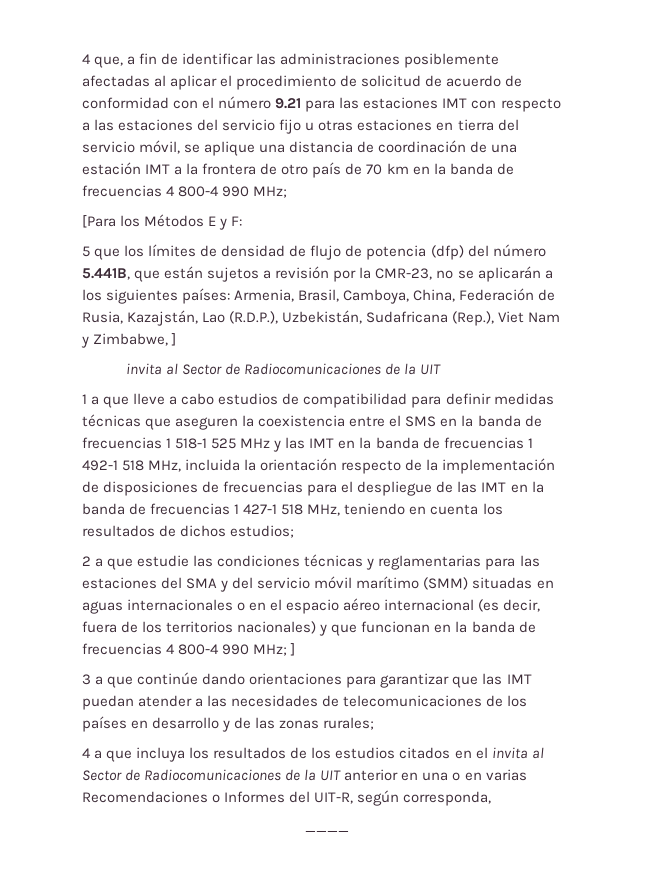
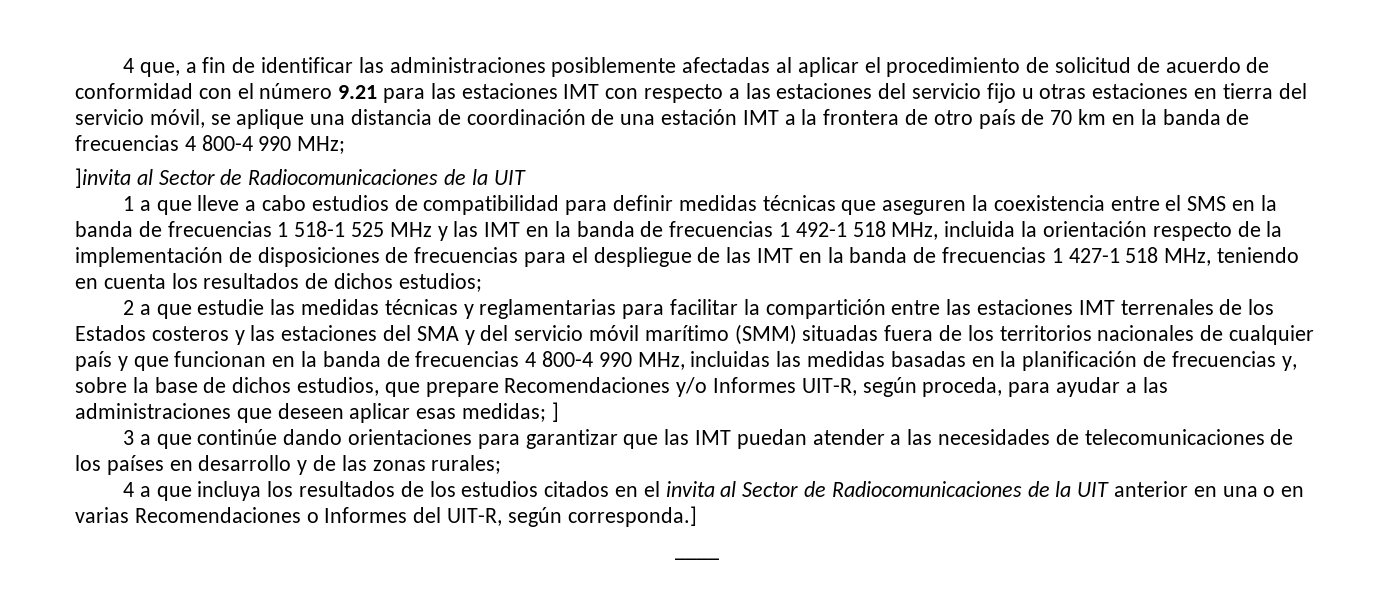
- [Para los Métodos E y F:
- 5 que los límites de densidad de flujo de potencia (dfp) del número 5.441B, que están sujetos a revisión por la CMR-23, no se aplicarán a los siguientes países: Armenia, Brasil, Camboya, China, Federación de Rusia, Kazajstán, Lao (R.D.P.), Uzbekistán, Sudafricana (Rep.), Viet Nam y Zimbabwe, ]
- invita al Sector de Radiocomunicaciones de la UIT
+ ]invita al Sector de Radiocomunicaciones de la UIT
- 2 a que estudie las condiciones técnicas y reglamentarias para las estaciones del SMA y del servicio móvil marítimo (SMM) situadas en aguas internacionales o en el espacio aéreo internacional (es decir, fuera de los territorios nacionales) y que funcionan en la banda de frecuencias 4 800-4 990 MHz; ]
+ 2 a que estudie las medidas técnicas y reglamentarias para facilitar la compartición entre las estaciones IMT terrenales de los Estados costeros y las estaciones del SMA y del servicio móvil marítimo (SMM) situadas fuera de los territorios nacionales de cualquier país y que funcionan en la banda de frecuencias 4 800-4 990 MHz, incluidas las medidas basadas en la planificación de frecuencias y, sobre la base de dichos estudios, que prepare Recomendaciones y/o Informes UIT-R, según proceda, para ayudar a las administraciones que deseen aplicar esas medidas; ]
- 4 a que incluya los resultados de los estudios citados en el invita al Sector de Radiocomunicaciones de la UIT anterior en una o en varias Recomendaciones o Informes del UIT-R, según corresponda,
+ 4 a que incluya los resultados de los estudios citados en el invita al Sector de Radiocomunicaciones de la UIT anterior en una o en varias Recomendaciones o Informes del UIT-R, según corresponda.]

